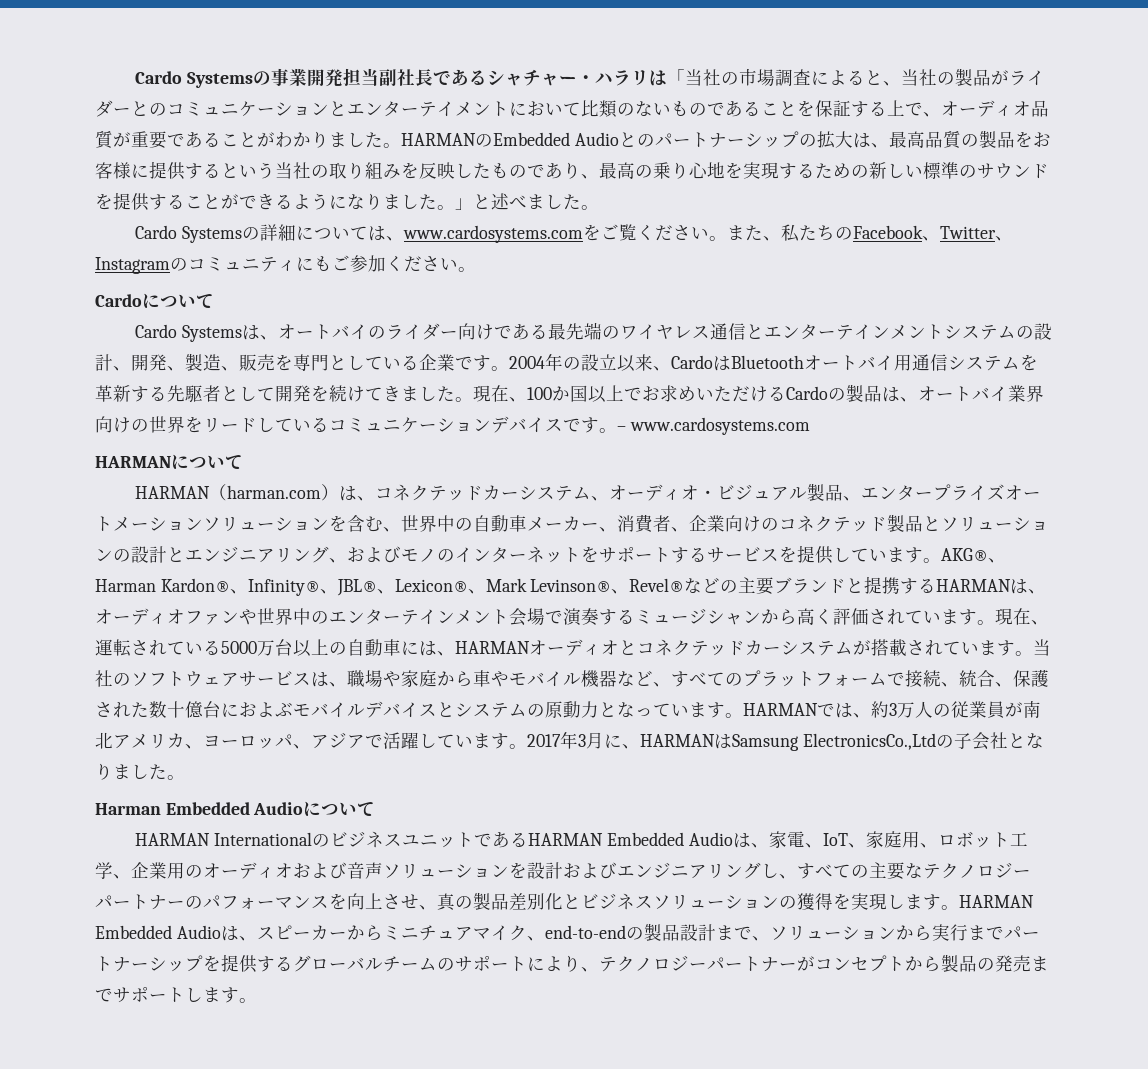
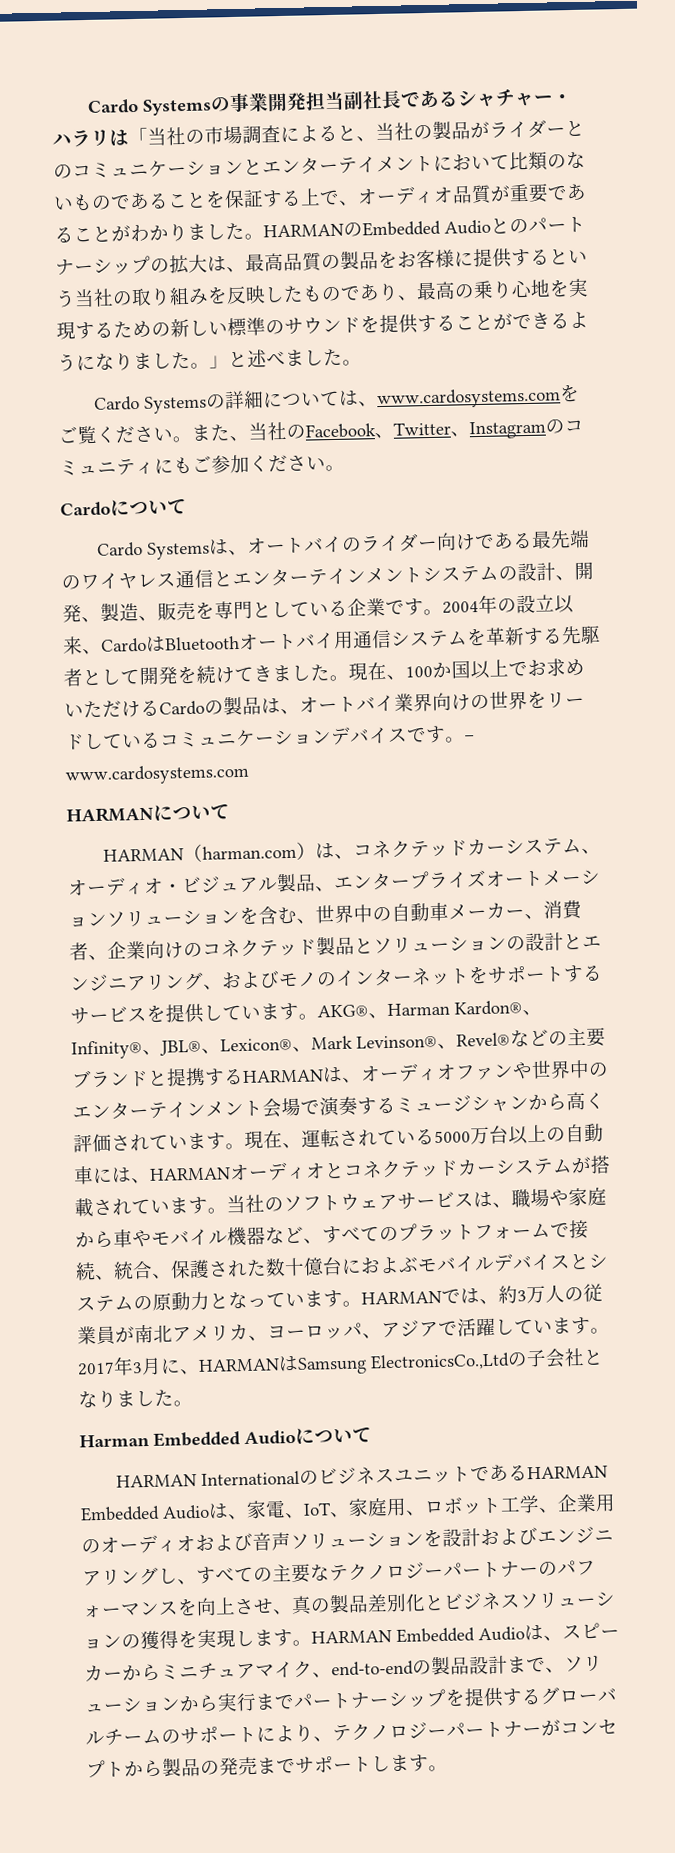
- また、私たちのFacebook、Twitter、Instagramのコミュニティにもご参加ください。
+ また、当社のFacebook、Twitter、Instagramのコミュニティにもご参加ください。

